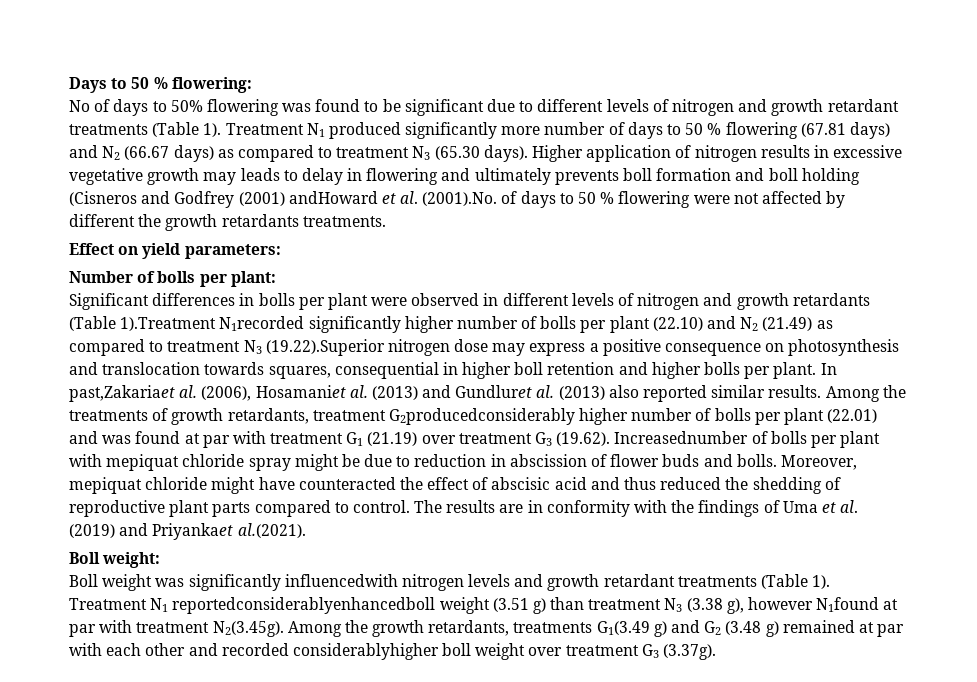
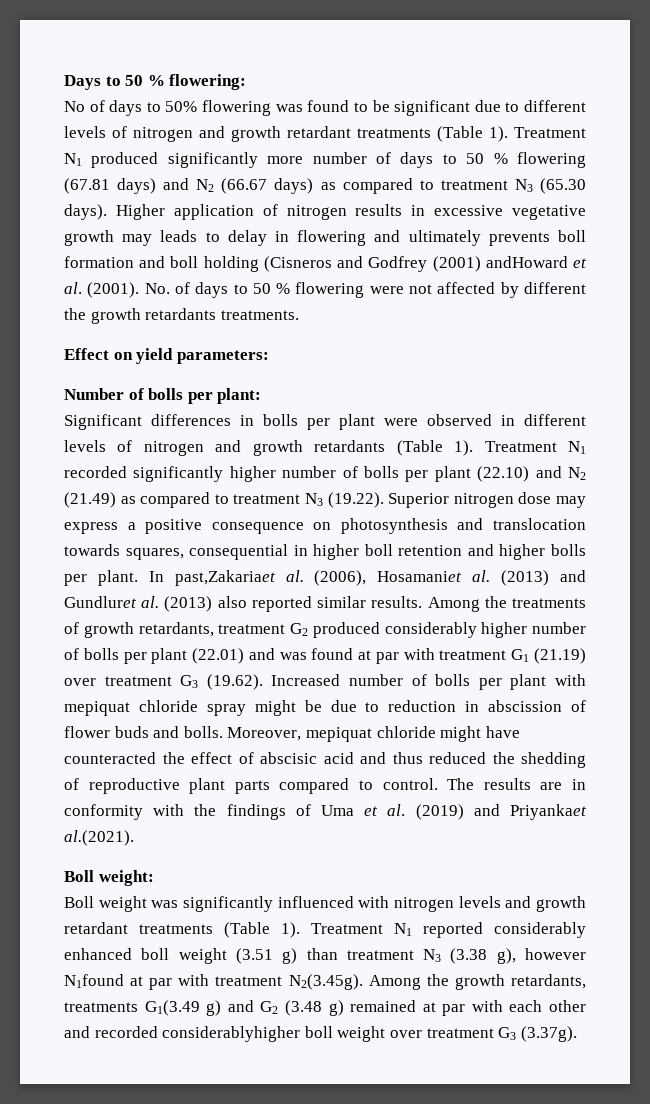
- Higher application of nitrogen results in excessive vegetative growth may leads to delay in flowering and ultimately prevents boll formation and boll holding (Cisneros and Godfrey (2001) andHoward et al. (2001).No. of days to 50 % flowering were not affected by different the growth retardants treatments.
+ Higher application of nitrogen results in excessive vegetative growth may leads to delay in flowering and ultimately prevents boll formation and boll holding (Cisneros and Godfrey (2001) andHoward et al. (2001). No. of days to 50 % flowering were not affected by different the growth retardants treatments.
- Significant differences in bolls per plant were observed in different levels of nitrogen and growth retardants (Table 1).Treatment N1recorded significantly higher number of bolls per plant (22.10) and N2 (21.49) as compared to treatment N3 (19.22).Superior nitrogen dose may express a positive consequence on photosynthesis and translocation towards squares, consequential in higher boll retention and higher bolls per plant.
+ Significant differences in bolls per plant were observed in different levels of nitrogen and growth retardants (Table 1). Treatment N1 recorded significantly higher number of bolls per plant (22.10) and N2 (21.49) as compared to treatment N3 (19.22). Superior nitrogen dose may express a positive consequence on photosynthesis and translocation towards squares, consequential in higher boll retention and higher bolls per plant.
- Among the treatments of growth retardants, treatment G2producedconsiderably higher number of bolls per plant (22.01) and was found at par with treatment G1 (21.19) over treatment G3 (19.62). Increasednumber of bolls per plant with mepiquat chloride spray might be due to reduction in abscission of flower buds and bolls.
+ Among the treatments of growth retardants, treatment G2 produced considerably higher number of bolls per plant (22.01) and was found at par with treatment G1 (21.19) over treatment G3 (19.62). Increased number of bolls per plant with mepiquat chloride spray might be due to reduction in abscission of flower buds and bolls.
- Boll weight was significantly influencedwith nitrogen levels and growth retardant treatments (Table 1).
+ Boll weight was significantly influenced with nitrogen levels and growth retardant treatments (Table 1).
- Treatment N1 reportedconsiderablyenhancedboll weight (3.51 g) than treatment N3 (3.38 g), however N1found at par with treatment N2(3.45g). Among the growth retardants, treatments G1(3.49 g) and G2 (3.48 g) remained at par with each other and recorded considerablyhigher boll weight over treatment G3 (3.37g).
+ Treatment N1 reported considerably enhanced boll weight (3.51 g) than treatment N3 (3.38 g), however N1found at par with treatment N2(3.45g). Among the growth retardants, treatments G1(3.49 g) and G2 (3.48 g) remained at par with each other and recorded considerablyhigher boll weight over treatment G3 (3.37g).

